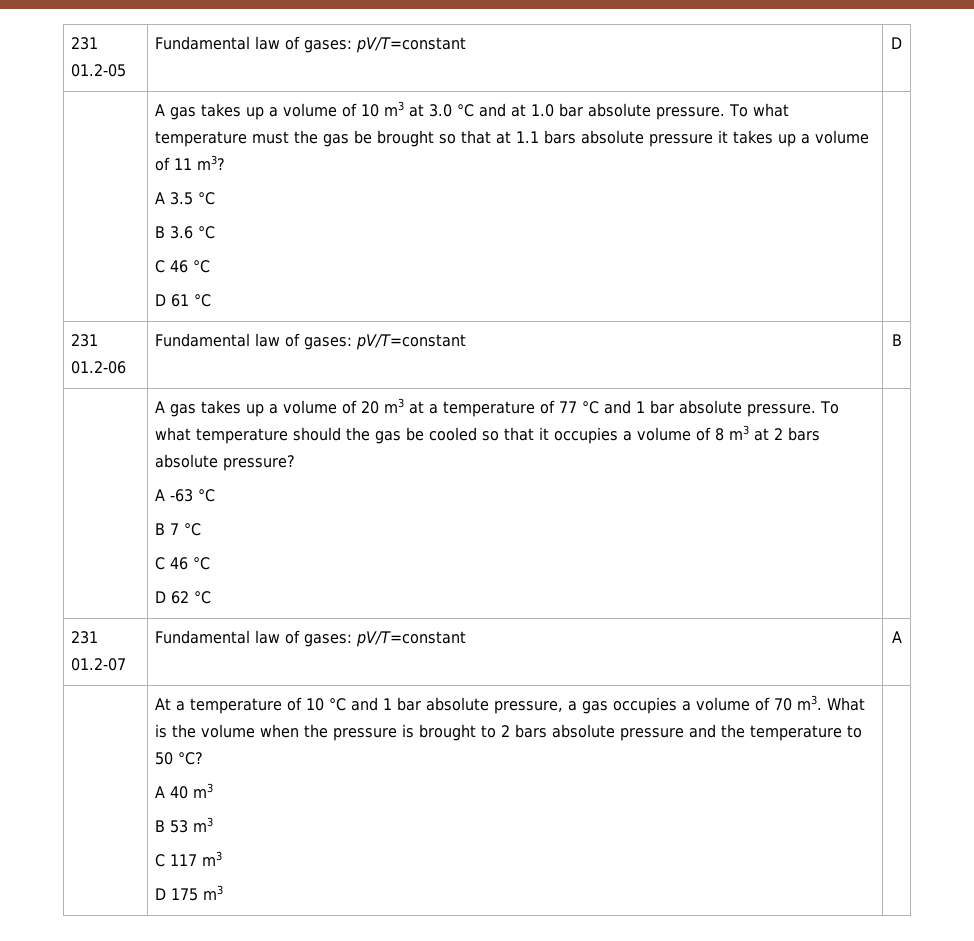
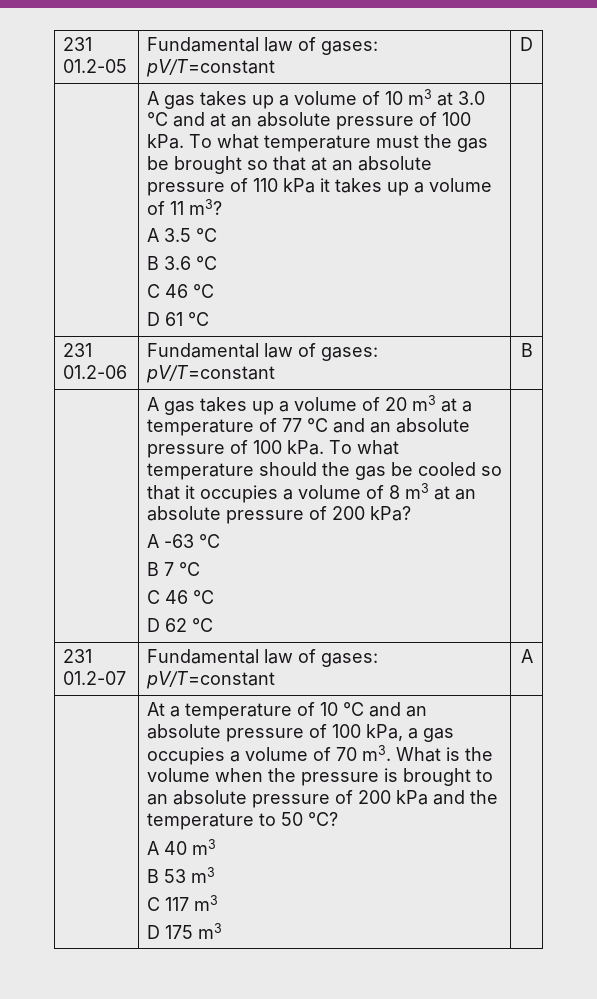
- A gas takes up a volume of 10 m3 at 3.0 °C and at 1.0 bar absolute pressure.
+ A gas takes up a volume of 10 m3 at 3.0 °C and at an absolute pressure of 100 kPa.
- To what temperature must the gas be brought so that at 1.1 bars absolute pressure it takes up a volume of 11 m3?
+ To what temperature must the gas be brought so that at an absolute pressure of 110 kPa it takes up a volume of 11 m3?
- A gas takes up a volume of 20 m3 at a temperature of 77 °C and 1 bar absolute pressure.
+ A gas takes up a volume of 20 m3 at a temperature of 77 °C and an absolute pressure of 100 kPa.
- To what temperature should the gas be cooled so that it occupies a volume of 8 m3 at 2 bars absolute pressure?
+ To what temperature should the gas be cooled so that it occupies a volume of 8 m3 at an absolute pressure of 200 kPa?
- At a temperature of 10 °C and 1 bar absolute pressure, a gas occupies a volume of 70 m3.
+ At a temperature of 10 °C and an absolute pressure of 100 kPa, a gas occupies a volume of 70 m3.
- What is the volume when the pressure is brought to 2 bars absolute pressure and the temperature to 50 °C?
+ What is the volume when the pressure is brought to an absolute pressure of 200 kPa and the temperature to 50 °C?

